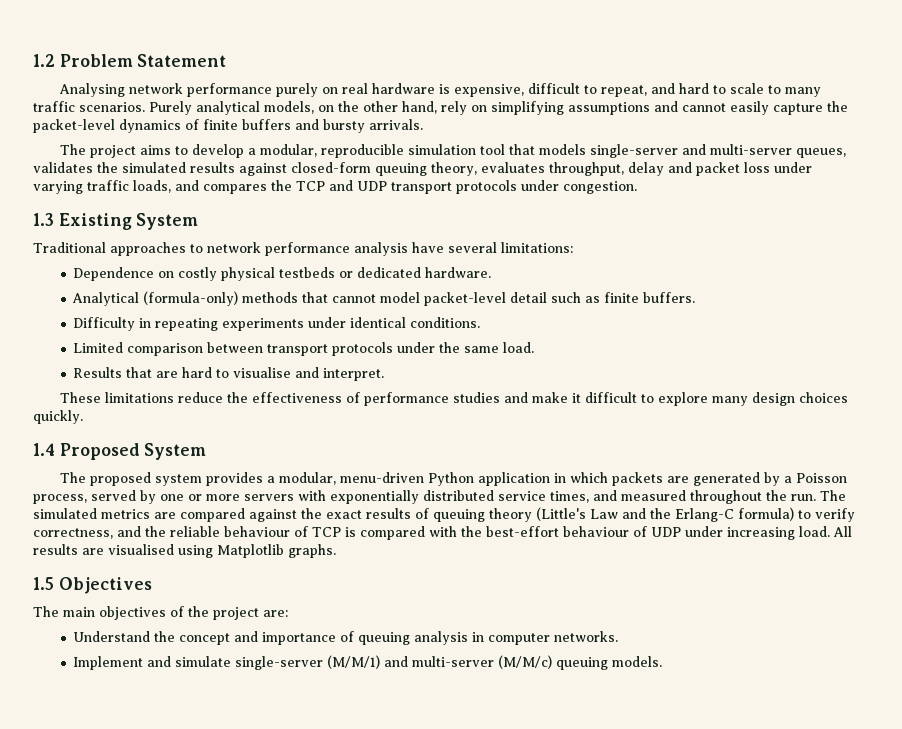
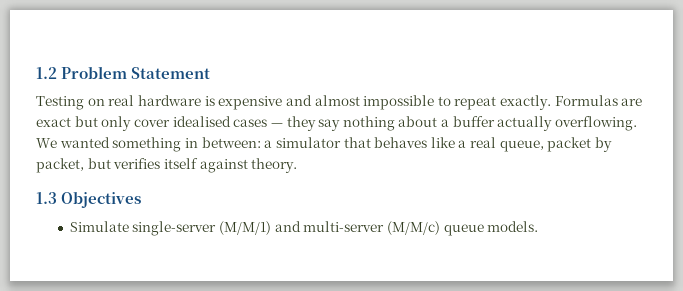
- Analysing network performance purely on real hardware is expensive, difficult to repeat, and hard to scale to many traffic scenarios. Purely analytical models, on the other hand, rely on simplifying assumptions and cannot easily capture the packet-level dynamics of finite buffers and bursty arrivals.
- The project aims to develop a modular, reproducible simulation tool that models single-server and multi-server queues, validates the simulated results against closed-form queuing theory, evaluates throughput, delay and packet loss under varying traffic loads, and compares the TCP and UDP transport protocols under congestion.
- 1.3 Existing System
- Traditional approaches to network performance analysis have several limitations:
- Dependence on costly physical testbeds or dedicated hardware.
- Analytical (formula-only) methods that cannot model packet-level detail such as finite buffers.
- Difficulty in repeating experiments under identical conditions.
- Limited comparison between transport protocols under the same load.
- Results that are hard to visualise and interpret.
- These limitations reduce the effectiveness of performance studies and make it difficult to explore many design choices quickly.
- 1.4 Proposed System
- The proposed system provides a modular, menu-driven Python application in which packets are generated by a Poisson process, served by one or more servers with exponentially distributed service times, and measured throughout the run. The simulated metrics are compared against the exact results of queuing theory (Little's Law and the Erlang-C formula) to verify correctness, and the reliable behaviour of TCP is compared with the best-effort behaviour of UDP under increasing load. All results are visualised using Matplotlib graphs.
- 1.5 Objectives
- The main objectives of the project are:
- Understand the concept and importance of queuing analysis in computer networks.
- Implement and simulate single-server (M/M/1) and multi-server (M/M/c) queuing models.
+ Testing on real hardware is expensive and almost impossible to repeat exactly. Formulas are exact but only cover idealised cases — they say nothing about a buffer actually overflowing. We wanted something in between: a simulator that behaves like a real queue, packet by packet, but verifies itself against theory.
+ 1.3 Objectives
+ Simulate single-server (M/M/1) and multi-server (M/M/c) queue models.

